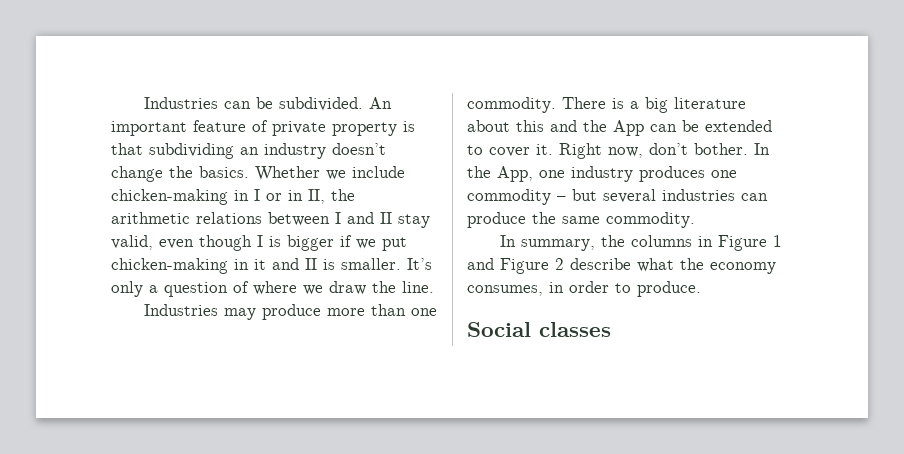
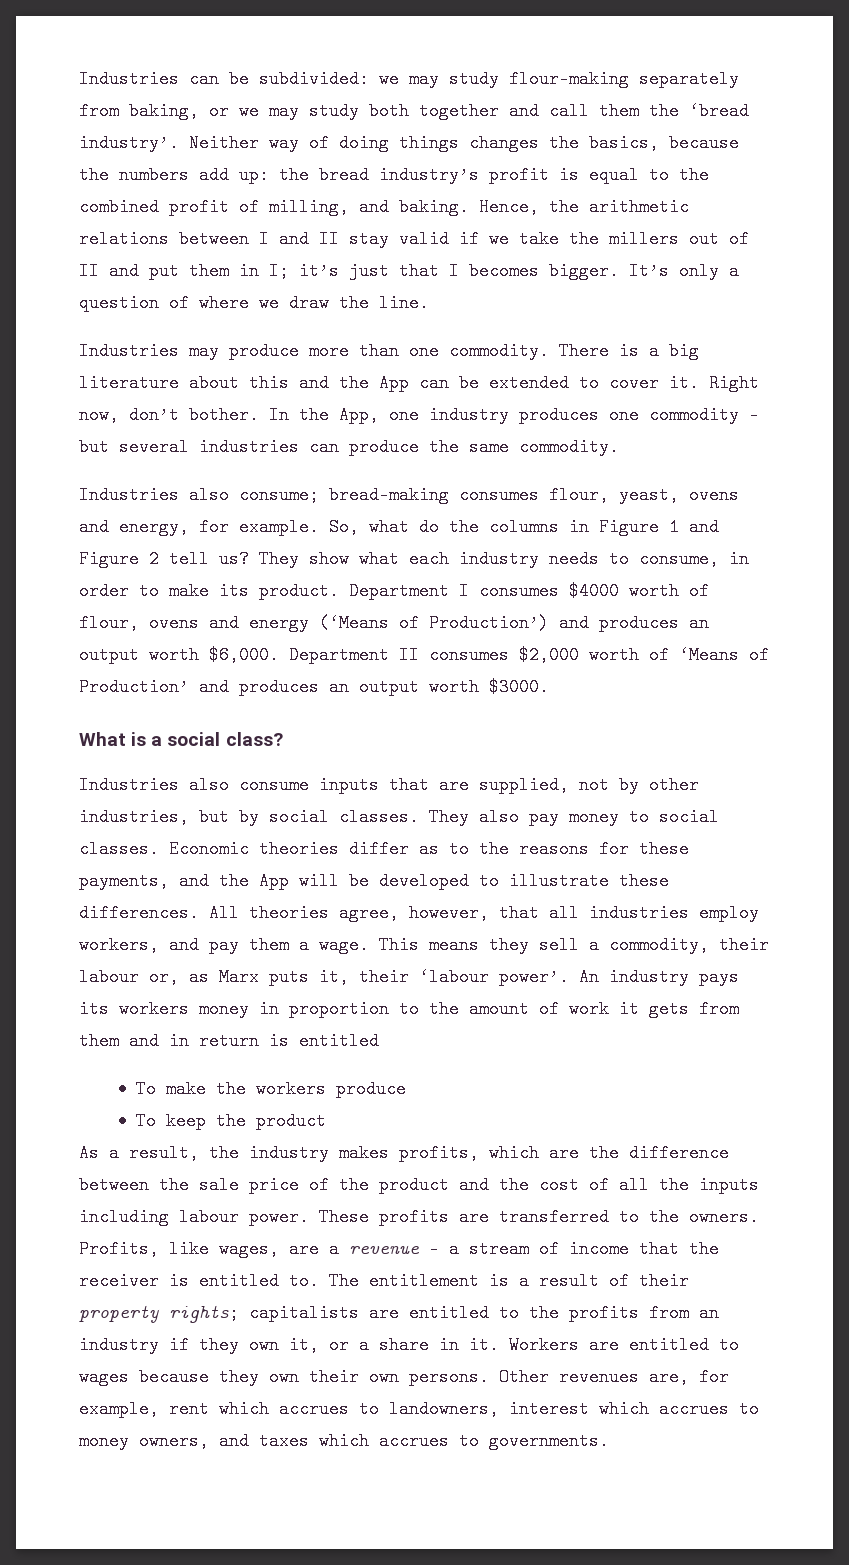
- Industries can be subdivided. An important feature of private property is that subdividing an industry doesn’t change the basics. Whether we include chicken-making in I or in II, the arithmetic relations between I and II stay valid, even though I is bigger if we put chicken-making in it and II is smaller.
+ Industries can be subdivided: we may study flour-making separately from baking, or we may study both together and call them the ‘bread industry’. Neither way of doing things changes the basics, because the numbers add up: the bread industry’s profit is equal to the combined profit of milling, and baking. Hence, the arithmetic relations between I and II stay valid if we take the millers out of II and put them in I; it’s just that I becomes bigger.
- In summary, the columns in Figure 1 and Figure 2 describe what the economy consumes, in order to produce.
- Social classes
+ Industries also consume; bread-making consumes flour, yeast, ovens and energy, for example. So, what do the columns in Figure 1 and Figure 2 tell us? They show what each industry needs to consume, in order to make its product. Department I consumes $4000 worth of flour, ovens and energy (‘Means of Production’) and produces an output worth $6,000. Department II consumes $2,000 worth of ‘Means of Production’ and produces an output worth $3000.
+ What is a social class?
+ Industries also consume inputs that are supplied, not by other industries, but by social classes. They also pay money to social classes. Economic theories differ as to the reasons for these payments, and the App will be developed to illustrate these differences. All theories agree, however, that all industries employ workers, and pay them a wage. This means they sell a commodity, their labour or, as Marx puts it, their ‘labour power’. An industry pays its workers money in proportion to the amount of work it gets from them and in return is entitled
+ To make the workers produce
+ To keep the product
+ As a result, the industry makes profits, which are the difference between the sale price of the product and the cost of all the inputs including labour power. These profits are transferred to the owners. Profits, like wages, are a revenue – a stream of income that the receiver is entitled to. The entitlement is a result of their property rights; capitalists are entitled to the profits from an industry if they own it, or a share in it. Workers are entitled to wages because they own their own persons. Other revenues are, for example, rent which accrues to landowners, interest which accrues to money owners, and taxes which accrues to governments.

